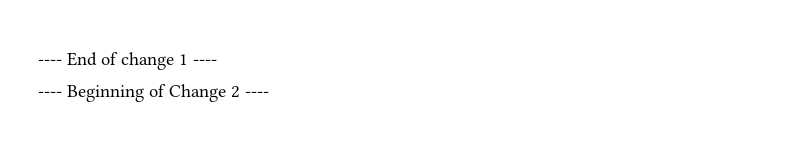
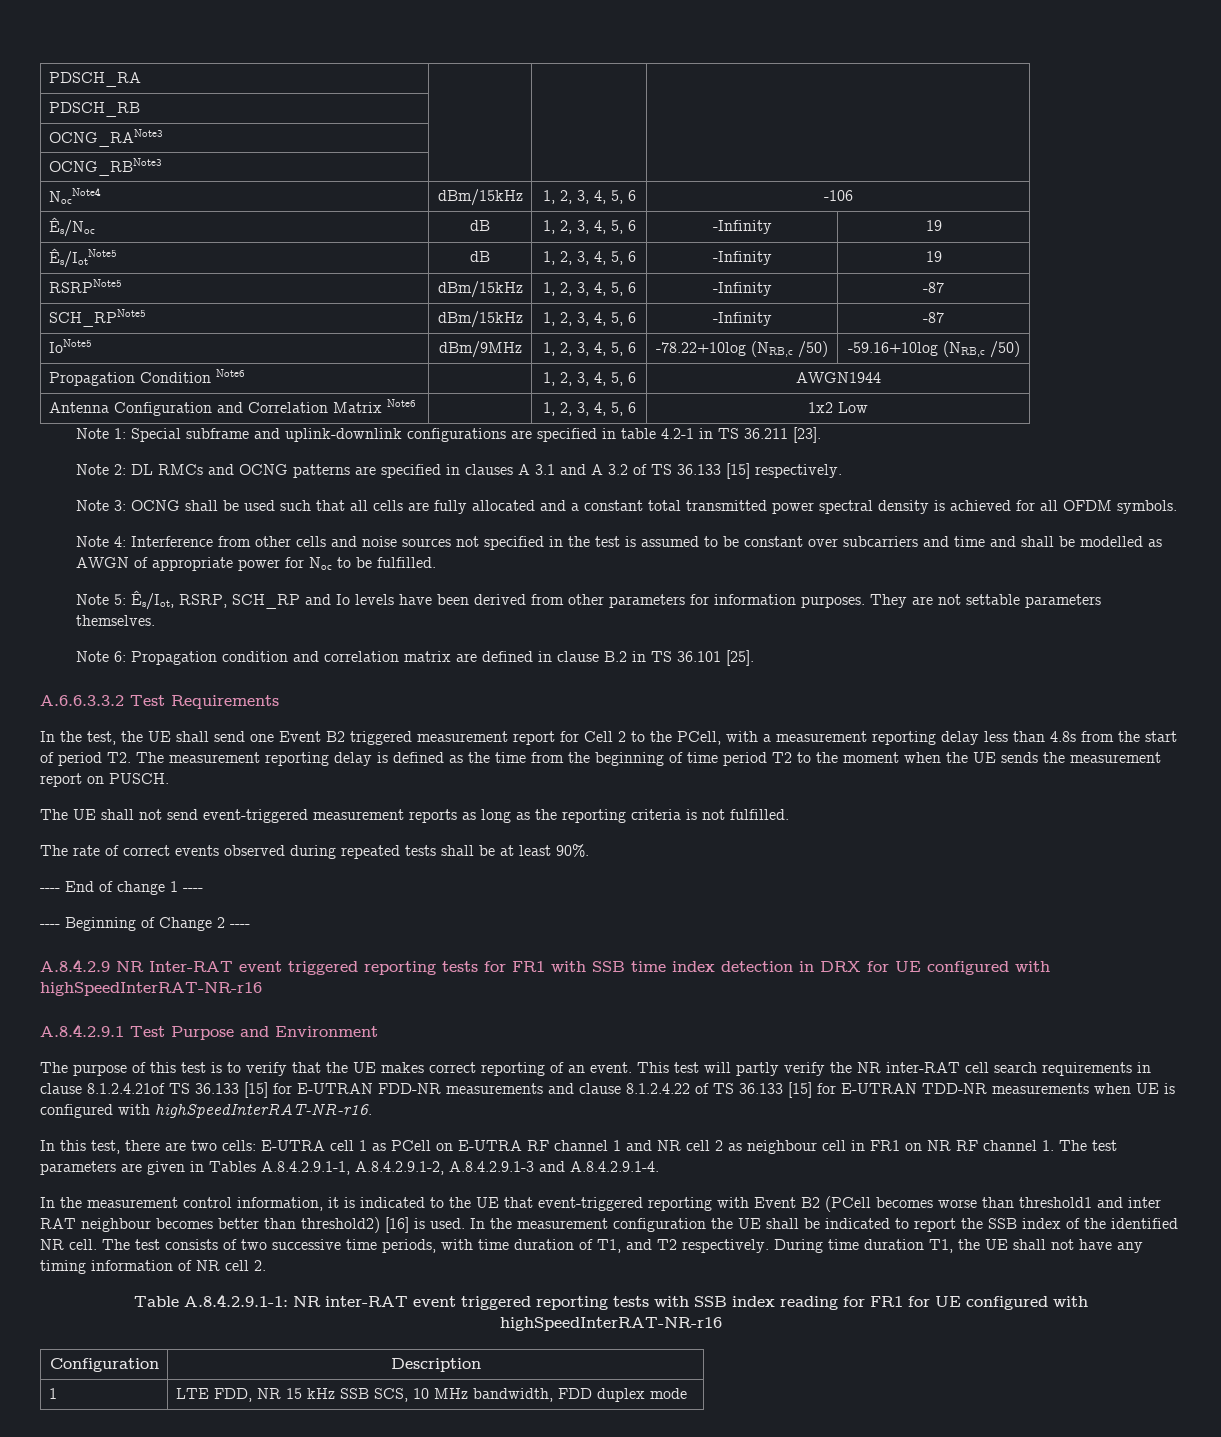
+ PDSCH_RA | | |
+ PDSCH_RB | | |
+ OCNG_RANote3 | | |
+ OCNG_RBNote3 | | |
+ NocNote4 | dBm/15kHz | 1, 2, 3, 4, 5, 6 | -106
+ Ês/Noc | dB | 1, 2, 3, 4, 5, 6 | -Infinity | 19
+ Ês/IotNote5 | dB | 1, 2, 3, 4, 5, 6 | -Infinity | 19
+ RSRPNote5 | dBm/15kHz | 1, 2, 3, 4, 5, 6 | -Infinity | -87
+ SCH_RPNote5 | dBm/15kHz | 1, 2, 3, 4, 5, 6 | -Infinity | -87
+ IoNote5 | dBm/9MHz | 1, 2, 3, 4, 5, 6 | -78.22+10log (NRB,c /50) | -59.16+10log (NRB,c /50)
+ Propagation Condition Note6 | | 1, 2, 3, 4, 5, 6 | AWGN1944
+ Antenna Configuration and Correlation Matrix Note6 | | 1, 2, 3, 4, 5, 6 | 1x2 Low
+ Note 1: Special subframe and uplink-downlink configurations are specified in table 4.2-1 in TS 36.211 [23].
+ Note 2: DL RMCs and OCNG patterns are specified in clauses A 3.1 and A 3.2 of TS 36.133 [15] respectively.
+ Note 3: OCNG shall be used such that all cells are fully allocated and a constant total transmitted power spectral density is achieved for all OFDM symbols.
+ Note 4: Interference from other cells and noise sources not specified in the test is assumed to be constant over subcarriers and time and shall be modelled as AWGN of appropriate power for Noc to be fulfilled.
+ Note 5: Ês/Iot, RSRP, SCH_RP and Io levels have been derived from other parameters for information purposes. They are not settable parameters themselves.
+ Note 6: Propagation condition and correlation matrix are defined in clause B.2 in TS 36.101 [25].
+ A.6.6.3.3.2 Test Requirements
+ In the test, the UE shall send one Event B2 triggered measurement report for Cell 2 to the PCell, with a measurement reporting delay less than 4.8s from the start of period T2. The measurement reporting delay is defined as the time from the beginning of time period T2 to the moment when the UE sends the measurement report on PUSCH.
+ The UE shall not send event-triggered measurement reports as long as the reporting criteria is not fulfilled.
+ The rate of correct events observed during repeated tests shall be at least 90%.
+ A.8.4.2.9 NR Inter-RAT event triggered reporting tests for FR1 with SSB time index detection in DRX for UE configured with highSpeedInterRAT-NR-r16
+ A.8.4.2.9.1 Test Purpose and Environment
+ The purpose of this test is to verify that the UE makes correct reporting of an event. This test will partly verify the NR inter-RAT cell search requirements in clause 8.1.2.4.21of TS 36.133 [15] for E-UTRAN FDD-NR measurements and clause 8.1.2.4.22 of TS 36.133 [15] for E-UTRAN TDD-NR measurements when UE is configured with highSpeedInterRAT-NR-r16.
+ In this test, there are two cells: E-UTRA cell 1 as PCell on E-UTRA RF channel 1 and NR cell 2 as neighbour cell in FR1 on NR RF channel 1. The test parameters are given in Tables A.8.4.2.9.1-1, A.8.4.2.9.1-2, A.8.4.2.9.1-3 and A.8.4.2.9.1-4.
+ In the measurement control information, it is indicated to the UE that event-triggered reporting with Event B2 (PCell becomes worse than threshold1 and inter RAT neighbour becomes better than threshold2) [16] is used. In the measurement configuration the UE shall be indicated to report the SSB index of the identified NR cell. The test consists of two successive time periods, with time duration of T1, and T2 respectively. During time duration T1, the UE shall not have any timing information of NR cell 2.
+ Table A.8.4.2.9.1-1: NR inter-RAT event triggered reporting tests with SSB index reading for FR1 for UE configured with highSpeedInterRAT-NR-r16
+ Configuration | Description
+ 1 | LTE FDD, NR 15 kHz SSB SCS, 10 MHz bandwidth, FDD duplex mode

